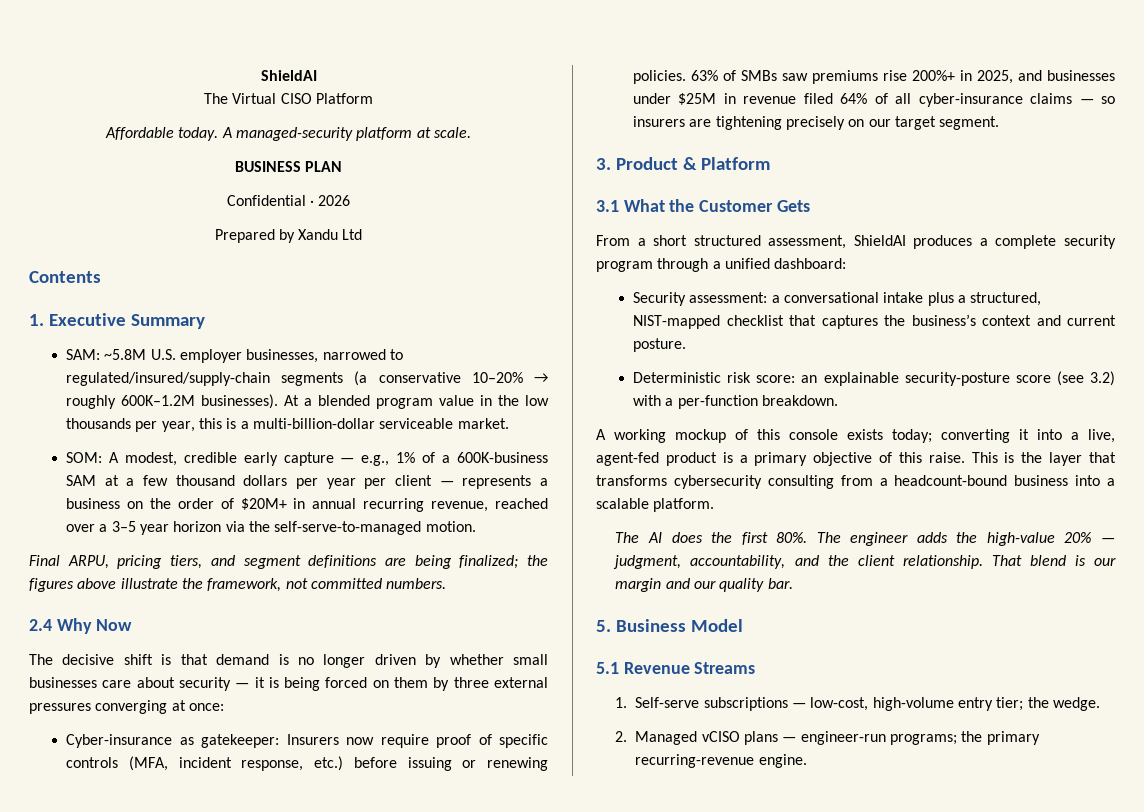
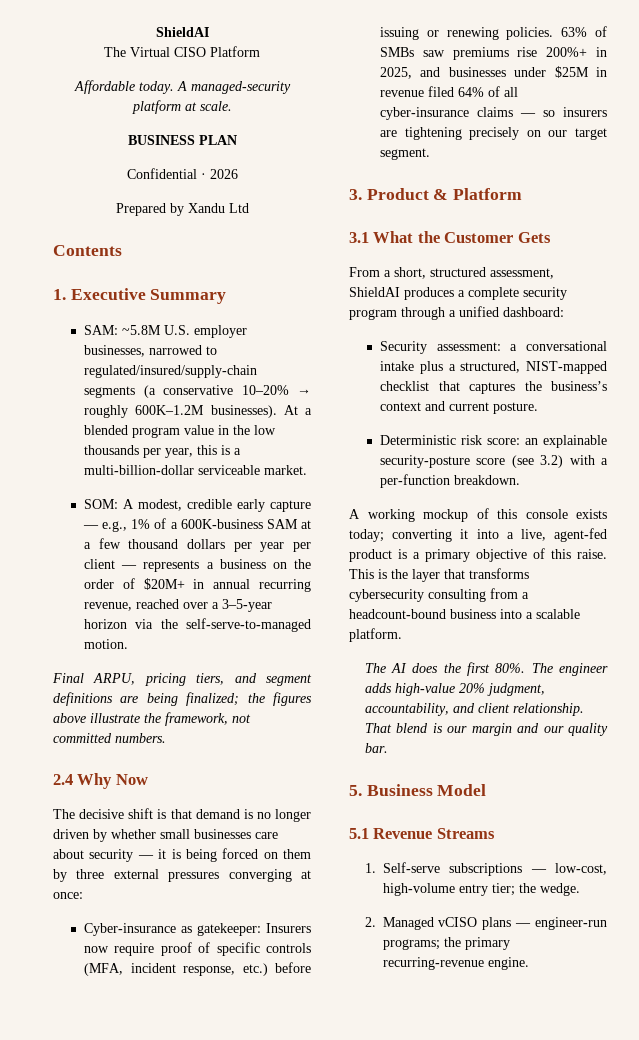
- SOM: A modest, credible early capture — e.g., 1% of a 600K-business SAM at a few thousand dollars per year per client — represents a business on the order of $20M+ in annual recurring revenue, reached over a 3–5 year horizon via the self-serve-to-managed motion.
+ SOM: A modest, credible early capture — e.g., 1% of a 600K-business SAM at a few thousand dollars per year per client — represents a business on the order of $20M+ in annual recurring revenue, reached over a 3–5-year horizon via the self-serve-to-managed motion.
- From a short structured assessment, ShieldAI produces a complete security program through a unified dashboard:
+ From a short, structured assessment, ShieldAI produces a complete security program through a unified dashboard:
- The engineer adds the high-value 20% — judgment, accountability, and the client relationship.
+ The engineer adds high-value 20% judgment, accountability, and client relationship.

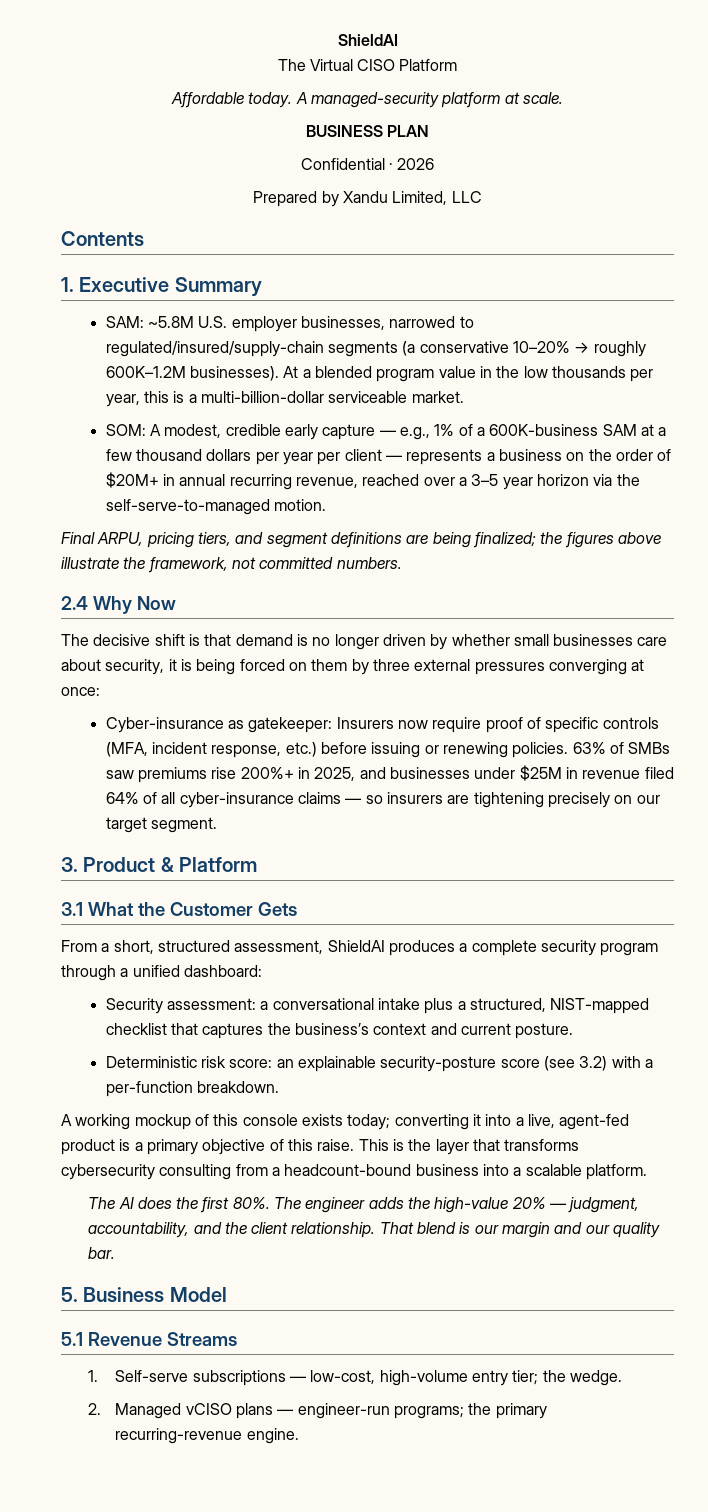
- Prepared by Xandu Ltd
+ Prepared by Xandu Limited, LLC
- SOM: A modest, credible early capture — e.g., 1% of a 600K-business SAM at a few thousand dollars per year per client — represents a business on the order of $20M+ in annual recurring revenue, reached over a 3–5-year horizon via the self-serve-to-managed motion.
+ SOM: A modest, credible early capture — e.g., 1% of a 600K-business SAM at a few thousand dollars per year per client — represents a business on the order of $20M+ in annual recurring revenue, reached over a 3–5 year horizon via the self-serve-to-managed motion.
- The decisive shift is that demand is no longer driven by whether small businesses care about security — it is being forced on them by three external pressures converging at once:
+ The decisive shift is that demand is no longer driven by whether small businesses care about security, it is being forced on them by three external pressures converging at once:
- The engineer adds high-value 20% judgment, accountability, and client relationship.
+ The engineer adds the high-value 20% — judgment, accountability, and the client relationship.

